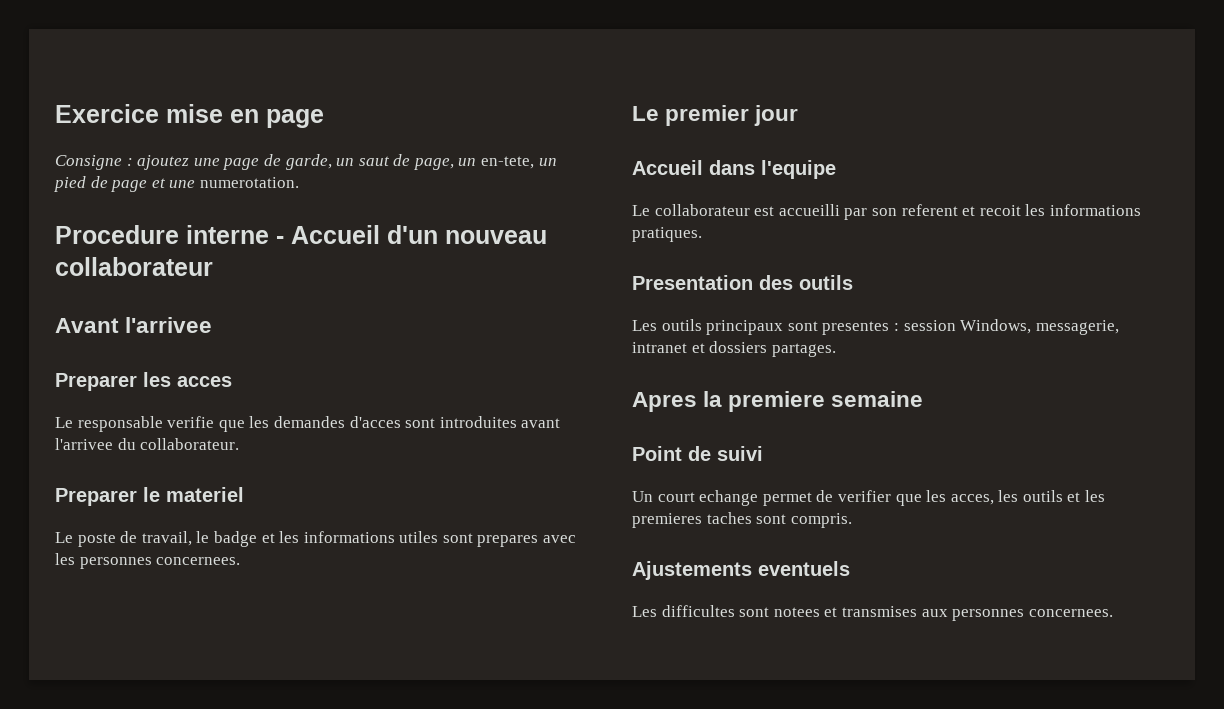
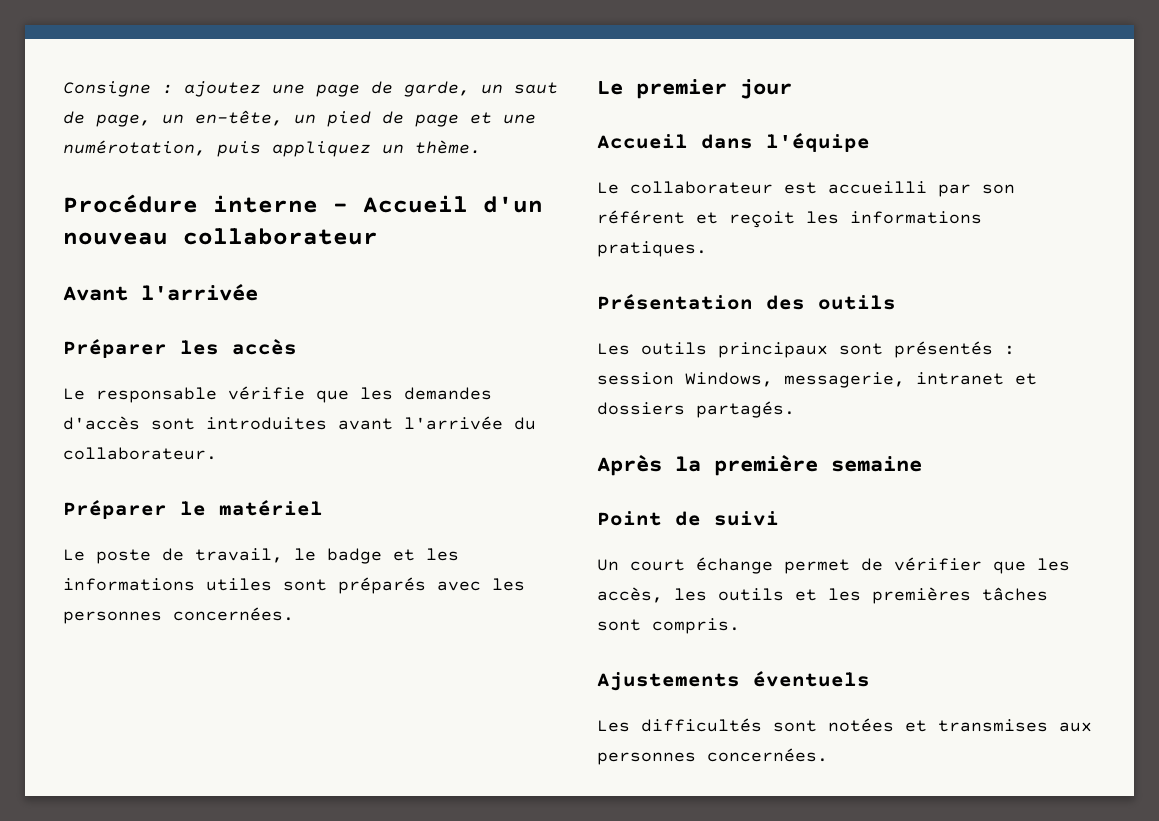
- Exercice mise en page
- Consigne : ajoutez une page de garde, un saut de page, un en-tete, un pied de page et une numerotation.
- Procedure interne - Accueil d'un nouveau collaborateur
+ Consigne : ajoutez une page de garde, un saut de page, un en-tête, un pied de page et une numérotation, puis appliquez un thème.
+ Procédure interne - Accueil d'un nouveau collaborateur
- Avant l'arrivee
- Preparer les acces
+ Avant l'arrivée
+ Préparer les accès
- Le responsable verifie que les demandes d'acces sont introduites avant l'arrivee du collaborateur.
+ Le responsable vérifie que les demandes d'accès sont introduites avant l'arrivée du collaborateur.
- Preparer le materiel
+ Préparer le matériel
- Le poste de travail, le badge et les informations utiles sont prepares avec les personnes concernees.
+ Le poste de travail, le badge et les informations utiles sont préparés avec les personnes concernées.
- Accueil dans l'equipe
+ Accueil dans l'équipe
- Le collaborateur est accueilli par son referent et recoit les informations pratiques.
+ Le collaborateur est accueilli par son référent et reçoit les informations pratiques.
- Presentation des outils
+ Présentation des outils
- Les outils principaux sont presentes : session Windows, messagerie, intranet et dossiers partages.
- Apres la premiere semaine
+ Les outils principaux sont présentés : session Windows, messagerie, intranet et dossiers partagés.
+ Après la première semaine
- Un court echange permet de verifier que les acces, les outils et les premieres taches sont compris.
+ Un court échange permet de vérifier que les accès, les outils et les premières tâches sont compris.
- Ajustements eventuels
- Les difficultes sont notees et transmises aux personnes concernees.
+ Ajustements éventuels
+ Les difficultés sont notées et transmises aux personnes concernées.

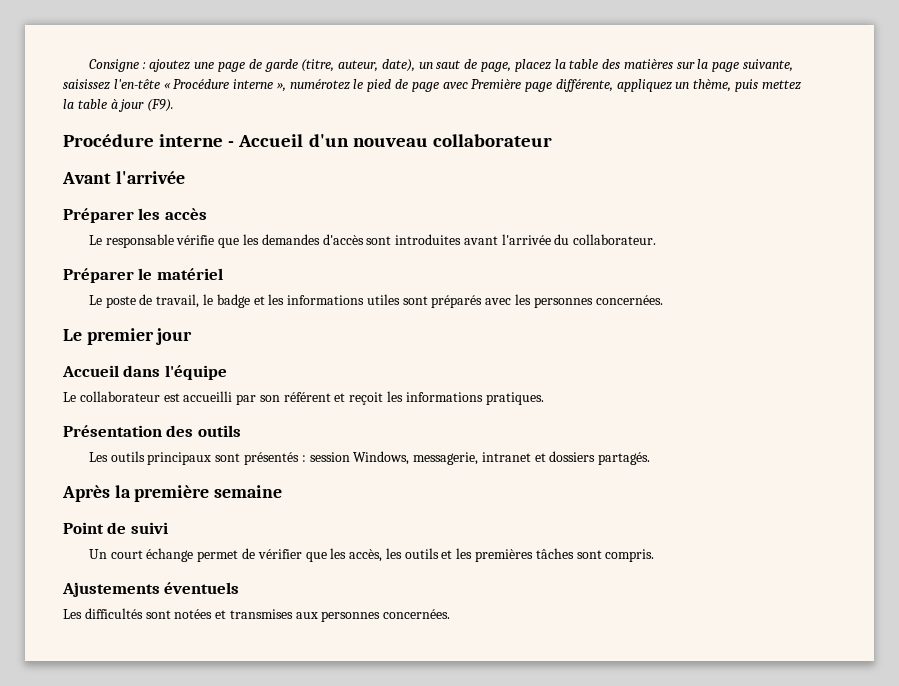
- Consigne : ajoutez une page de garde, un saut de page, un en-tête, un pied de page et une numérotation, puis appliquez un thème.
+ Consigne : ajoutez une page de garde (titre, auteur, date), un saut de page, placez la table des matières sur la page suivante, saisissez l'en-tête « Procédure interne », numérotez le pied de page avec Première page différente, appliquez un thème, puis mettez la table à jour (F9).

